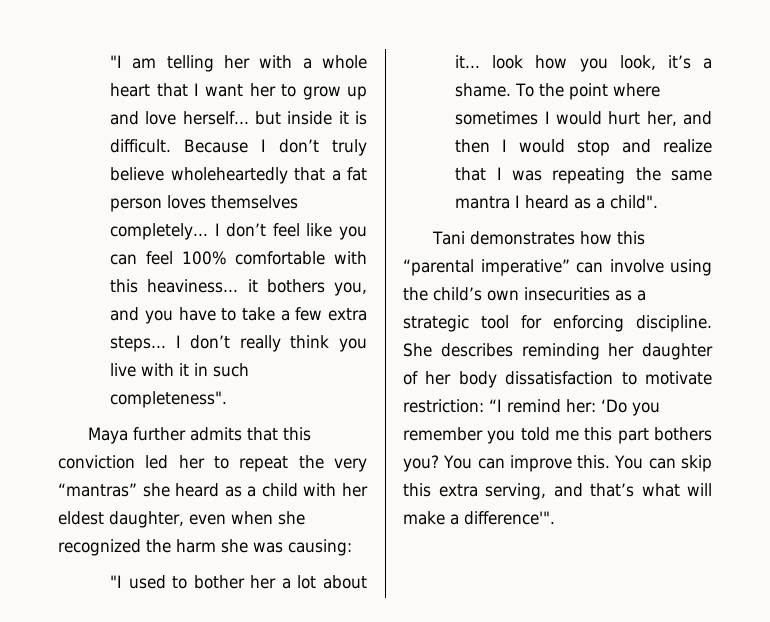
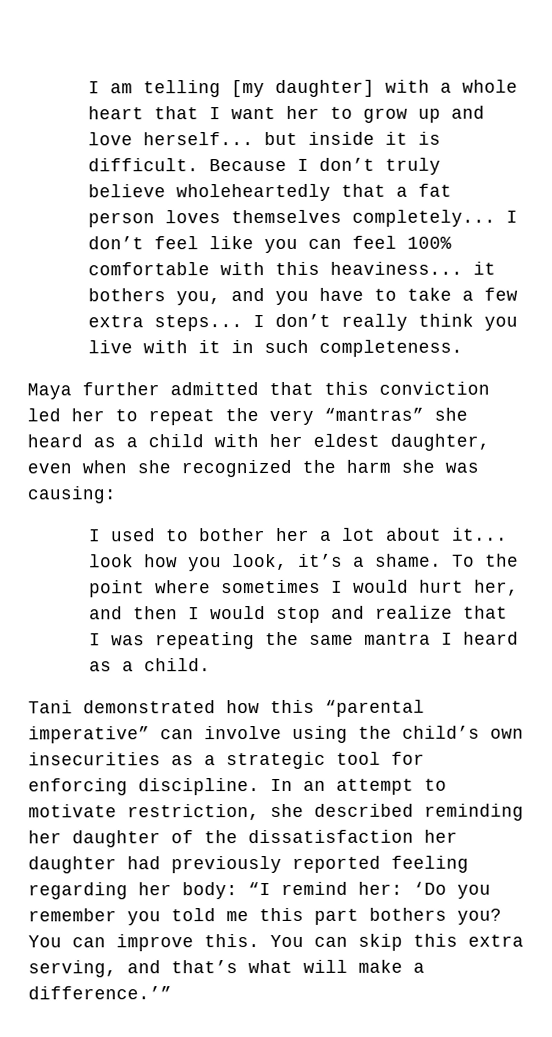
- "I am telling her with a whole heart that I want her to grow up and love herself... but inside it is difficult.
+ I am telling [my daughter] with a whole heart that I want her to grow up and love herself... but inside it is difficult.
- I don’t really think you live with it in such completeness".
+ I don’t really think you live with it in such completeness.
- Maya further admits that this conviction led her to repeat the very “mantras” she heard as a child with her eldest daughter, even when she recognized the harm she was causing:
+ Maya further admitted that this conviction led her to repeat the very “mantras” she heard as a child with her eldest daughter, even when she recognized the harm she was causing:
- "I used to bother her a lot about it... look how you look, it’s a shame.
+ I used to bother her a lot about it... look how you look, it’s a shame.
- To the point where sometimes I would hurt her, and then I would stop and realize that I was repeating the same mantra I heard as a child".
+ To the point where sometimes I would hurt her, and then I would stop and realize that I was repeating the same mantra I heard as a child.
- Tani demonstrates how this “parental imperative” can involve using the child’s own insecurities as a strategic tool for enforcing discipline.
+ Tani demonstrated how this “parental imperative” can involve using the child’s own insecurities as a strategic tool for enforcing discipline.
- She describes reminding her daughter of her body dissatisfaction to motivate restriction: “I remind her: ‘Do you remember you told me this part bothers you?
+ In an attempt to motivate restriction, she described reminding her daughter of the dissatisfaction her daughter had previously reported feeling regarding her body: “I remind her: ‘Do you remember you told me this part bothers you?
- You can skip this extra serving, and that’s what will make a difference'".
+ You can skip this extra serving, and that’s what will make a difference.’”

